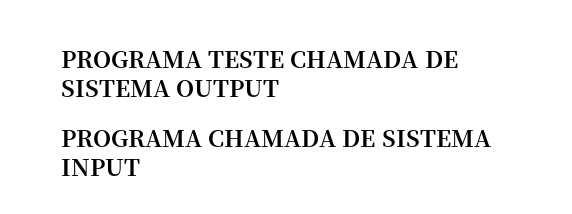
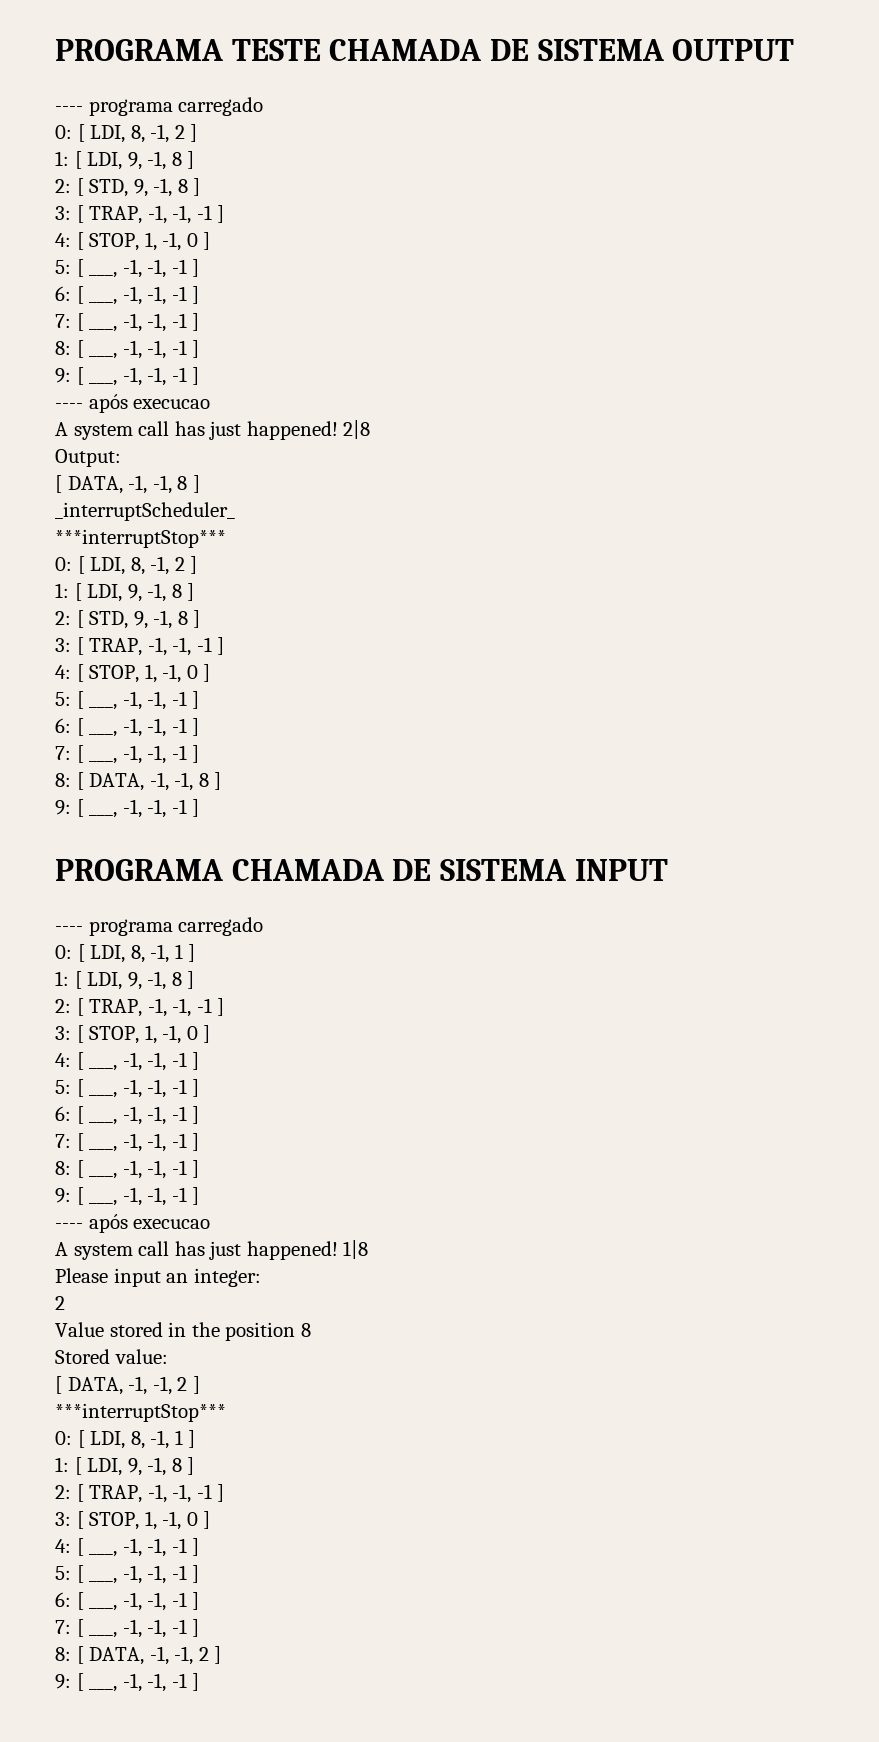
  PROGRAMA TESTE CHAMADA DE SISTEMA OUTPUT
+ ---- programa carregado
+ 0: [ LDI, 8, -1, 2 ]
+ 1: [ LDI, 9, -1, 8 ]
+ 2: [ STD, 9, -1, 8 ]
+ 3: [ TRAP, -1, -1, -1 ]
+ 4: [ STOP, 1, -1, 0 ]
+ 5: [ ___, -1, -1, -1 ]
+ 6: [ ___, -1, -1, -1 ]
+ 7: [ ___, -1, -1, -1 ]
+ 8: [ ___, -1, -1, -1 ]
+ 9: [ ___, -1, -1, -1 ]
+ ---- após execucao
+ A system call has just happened! 2|8
+ Output:
+ [ DATA, -1, -1, 8 ]
+ _interruptScheduler_
+ ***interruptStop***
+ 0: [ LDI, 8, -1, 2 ]
+ 1: [ LDI, 9, -1, 8 ]
+ 2: [ STD, 9, -1, 8 ]
+ 3: [ TRAP, -1, -1, -1 ]
+ 4: [ STOP, 1, -1, 0 ]
+ 5: [ ___, -1, -1, -1 ]
+ 6: [ ___, -1, -1, -1 ]
+ 7: [ ___, -1, -1, -1 ]
+ 8: [ DATA, -1, -1, 8 ]
+ 9: [ ___, -1, -1, -1 ]
  PROGRAMA CHAMADA DE SISTEMA INPUT
+ ---- programa carregado
+ 0: [ LDI, 8, -1, 1 ]
+ 1: [ LDI, 9, -1, 8 ]
+ 2: [ TRAP, -1, -1, -1 ]
+ 3: [ STOP, 1, -1, 0 ]
+ 4: [ ___, -1, -1, -1 ]
+ 5: [ ___, -1, -1, -1 ]
+ 6: [ ___, -1, -1, -1 ]
+ 7: [ ___, -1, -1, -1 ]
+ 8: [ ___, -1, -1, -1 ]
+ 9: [ ___, -1, -1, -1 ]
+ ---- após execucao
+ A system call has just happened! 1|8
+ Please input an integer:
+ 2
+ Value stored in the position 8
+ Stored value:
+ [ DATA, -1, -1, 2 ]
+ ***interruptStop***
+ 0: [ LDI, 8, -1, 1 ]
+ 1: [ LDI, 9, -1, 8 ]
+ 2: [ TRAP, -1, -1, -1 ]
+ 3: [ STOP, 1, -1, 0 ]
+ 4: [ ___, -1, -1, -1 ]
+ 5: [ ___, -1, -1, -1 ]
+ 6: [ ___, -1, -1, -1 ]
+ 7: [ ___, -1, -1, -1 ]
+ 8: [ DATA, -1, -1, 2 ]
+ 9: [ ___, -1, -1, -1 ]

